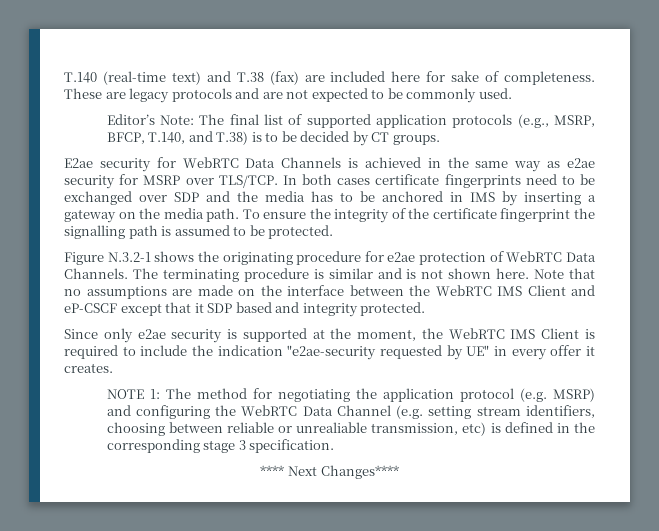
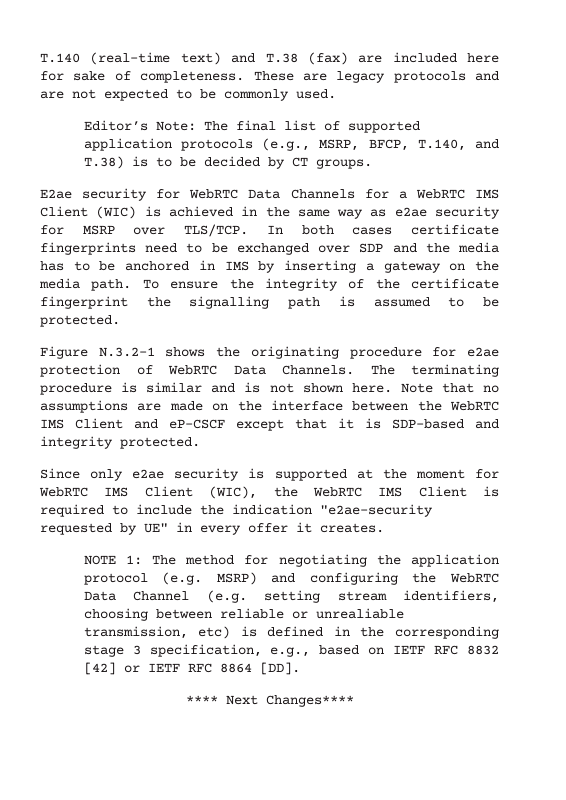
- E2ae security for WebRTC Data Channels is achieved in the same way as e2ae security for MSRP over TLS/TCP.
+ E2ae security for WebRTC Data Channels for a WebRTC IMS Client (WIC) is achieved in the same way as e2ae security for MSRP over TLS/TCP.
- Note that no assumptions are made on the interface between the WebRTC IMS Client and eP-CSCF except that it SDP based and integrity protected.
+ Note that no assumptions are made on the interface between the WebRTC IMS Client and eP-CSCF except that it is SDP-based and integrity protected.
- Since only e2ae security is supported at the moment, the WebRTC IMS Client is required to include the indication "e2ae-security requested by UE" in every offer it creates.
+ Since only e2ae security is supported at the moment for WebRTC IMS Client (WIC), the WebRTC IMS Client is required to include the indication "e2ae-security requested by UE" in every offer it creates.
- NOTE 1: The method for negotiating the application protocol (e.g. MSRP) and configuring the WebRTC Data Channel (e.g. setting stream identifiers, choosing between reliable or unrealiable transmission, etc) is defined in the corresponding stage 3 specification.
+ NOTE 1: The method for negotiating the application protocol (e.g. MSRP) and configuring the WebRTC Data Channel (e.g. setting stream identifiers, choosing between reliable or unrealiable transmission, etc) is defined in the corresponding stage 3 specification, e.g., based on IETF RFC 8832 [42] or IETF RFC 8864 [DD].

